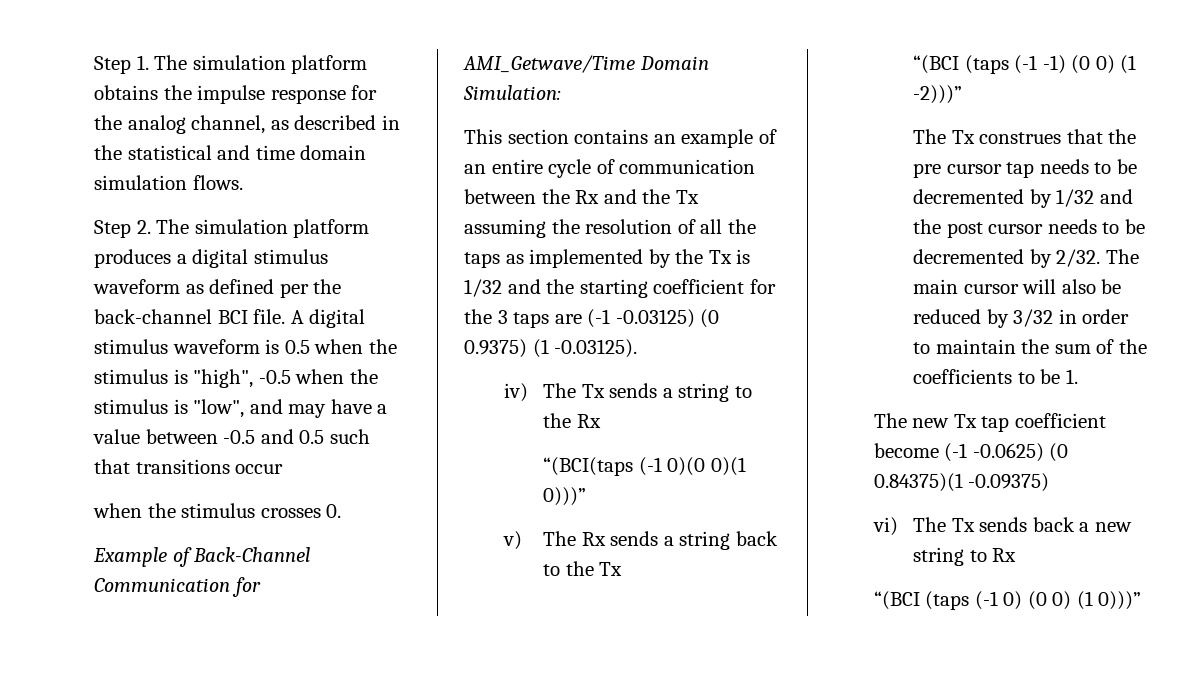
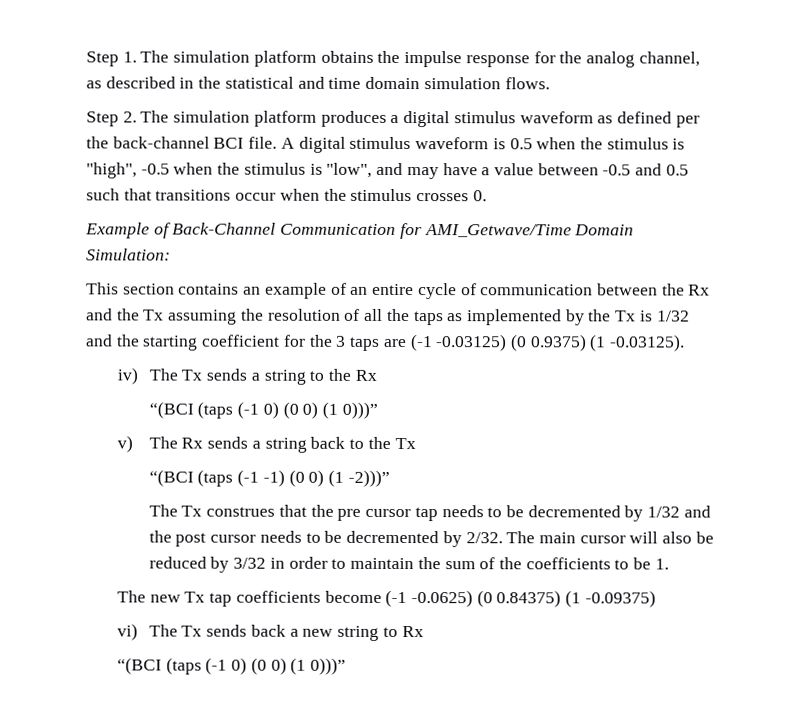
- A digital stimulus waveform is 0.5 when the stimulus is "high", -0.5 when the stimulus is "low", and may have a value between -0.5 and 0.5 such that transitions occur
- when the stimulus crosses 0.
+ A digital stimulus waveform is 0.5 when the stimulus is "high", -0.5 when the stimulus is "low", and may have a value between -0.5 and 0.5 such that transitions occur when the stimulus crosses 0.
  iv) The Tx sends a string to the Rx
- “(BCI(taps (-1 0)(0 0)(1 0)))”
+ “(BCI (taps (-1 0) (0 0) (1 0)))”
- The new Tx tap coefficient become (-1 -0.0625) (0 0.84375)(1 -0.09375)
+ The new Tx tap coefficients become (-1 -0.0625) (0 0.84375) (1 -0.09375)

